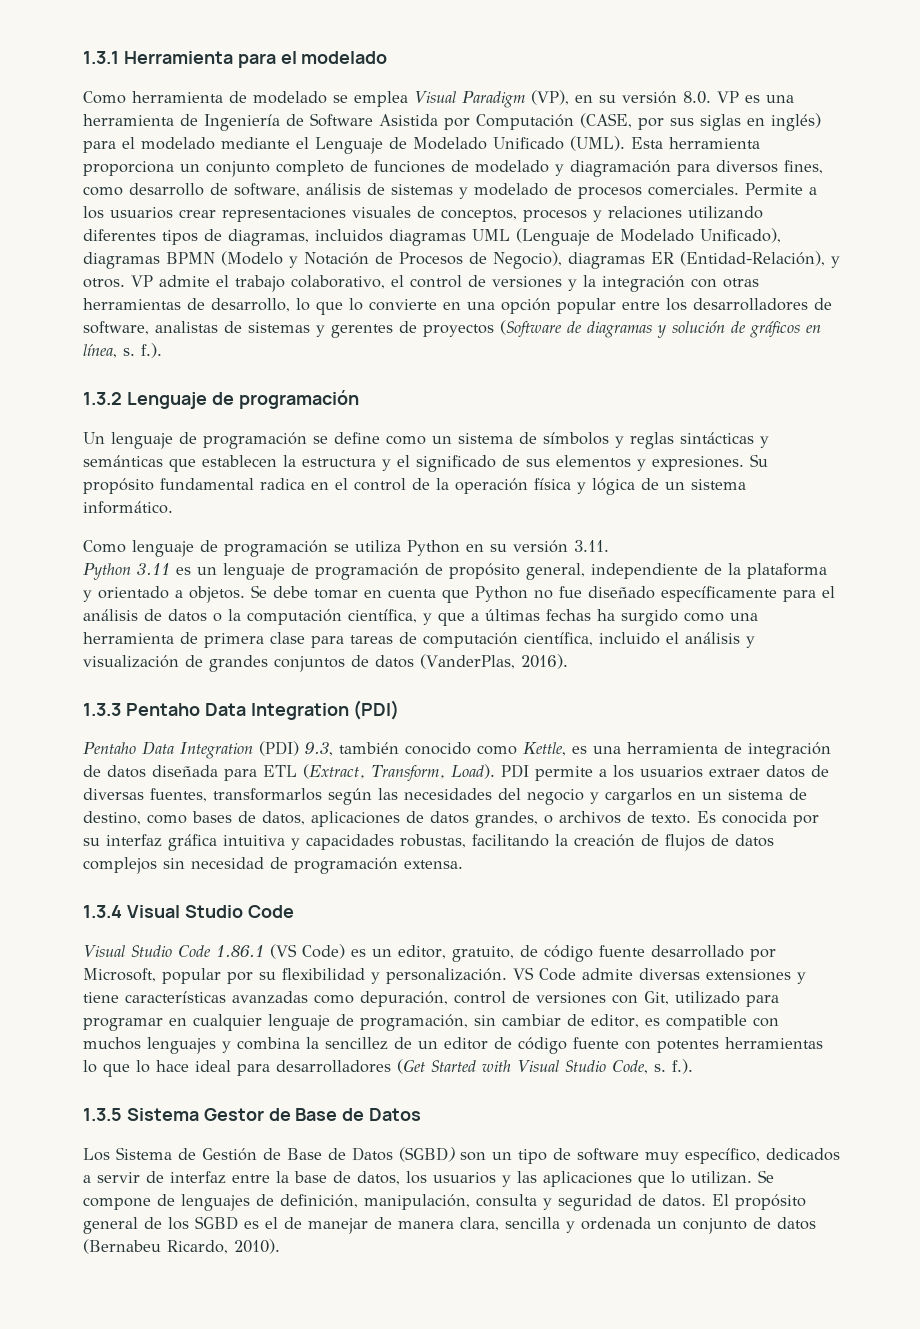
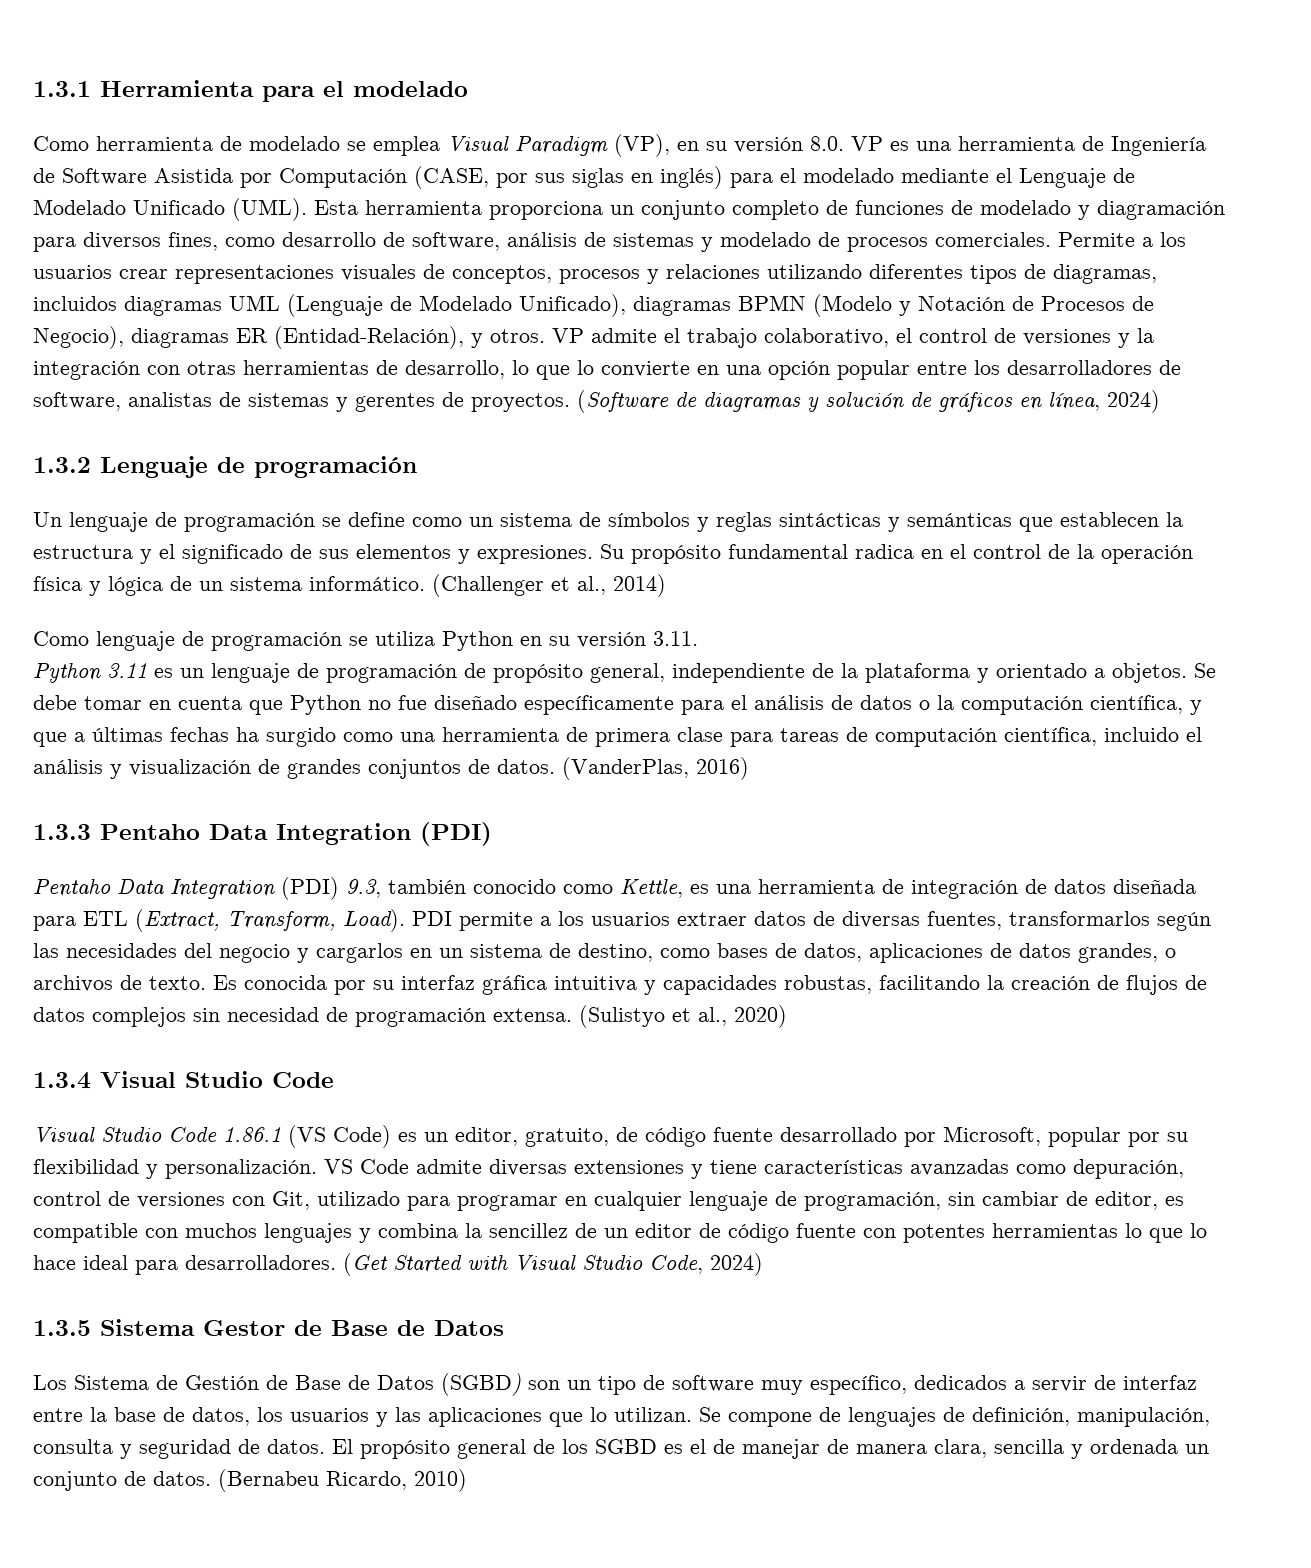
- VP admite el trabajo colaborativo, el control de versiones y la integración con otras herramientas de desarrollo, lo que lo convierte en una opción popular entre los desarrolladores de software, analistas de sistemas y gerentes de proyectos (Software de diagramas y solución de gráficos en línea, s. f.).
+ VP admite el trabajo colaborativo, el control de versiones y la integración con otras herramientas de desarrollo, lo que lo convierte en una opción popular entre los desarrolladores de software, analistas de sistemas y gerentes de proyectos. (Software de diagramas y solución de gráficos en línea, 2024)
+ (Challenger et al., 2014)
- Se debe tomar en cuenta que Python no fue diseñado específicamente para el análisis de datos o la computación científica, y que a últimas fechas ha surgido como una herramienta de primera clase para tareas de computación científica, incluido el análisis y visualización de grandes conjuntos de datos (VanderPlas, 2016).
+ Se debe tomar en cuenta que Python no fue diseñado específicamente para el análisis de datos o la computación científica, y que a últimas fechas ha surgido como una herramienta de primera clase para tareas de computación científica, incluido el análisis y visualización de grandes conjuntos de datos. (VanderPlas, 2016)
+ (Sulistyo et al., 2020)
- VS Code admite diversas extensiones y tiene características avanzadas como depuración, control de versiones con Git, utilizado para programar en cualquier lenguaje de programación, sin cambiar de editor, es compatible con muchos lenguajes y combina la sencillez de un editor de código fuente con potentes herramientas lo que lo hace ideal para desarrolladores (Get Started with Visual Studio Code, s. f.).
+ VS Code admite diversas extensiones y tiene características avanzadas como depuración, control de versiones con Git, utilizado para programar en cualquier lenguaje de programación, sin cambiar de editor, es compatible con muchos lenguajes y combina la sencillez de un editor de código fuente con potentes herramientas lo que lo hace ideal para desarrolladores. (Get Started with Visual Studio Code, 2024)
- El propósito general de los SGBD es el de manejar de manera clara, sencilla y ordenada un conjunto de datos (Bernabeu Ricardo, 2010).
+ El propósito general de los SGBD es el de manejar de manera clara, sencilla y ordenada un conjunto de datos. (Bernabeu Ricardo, 2010)

